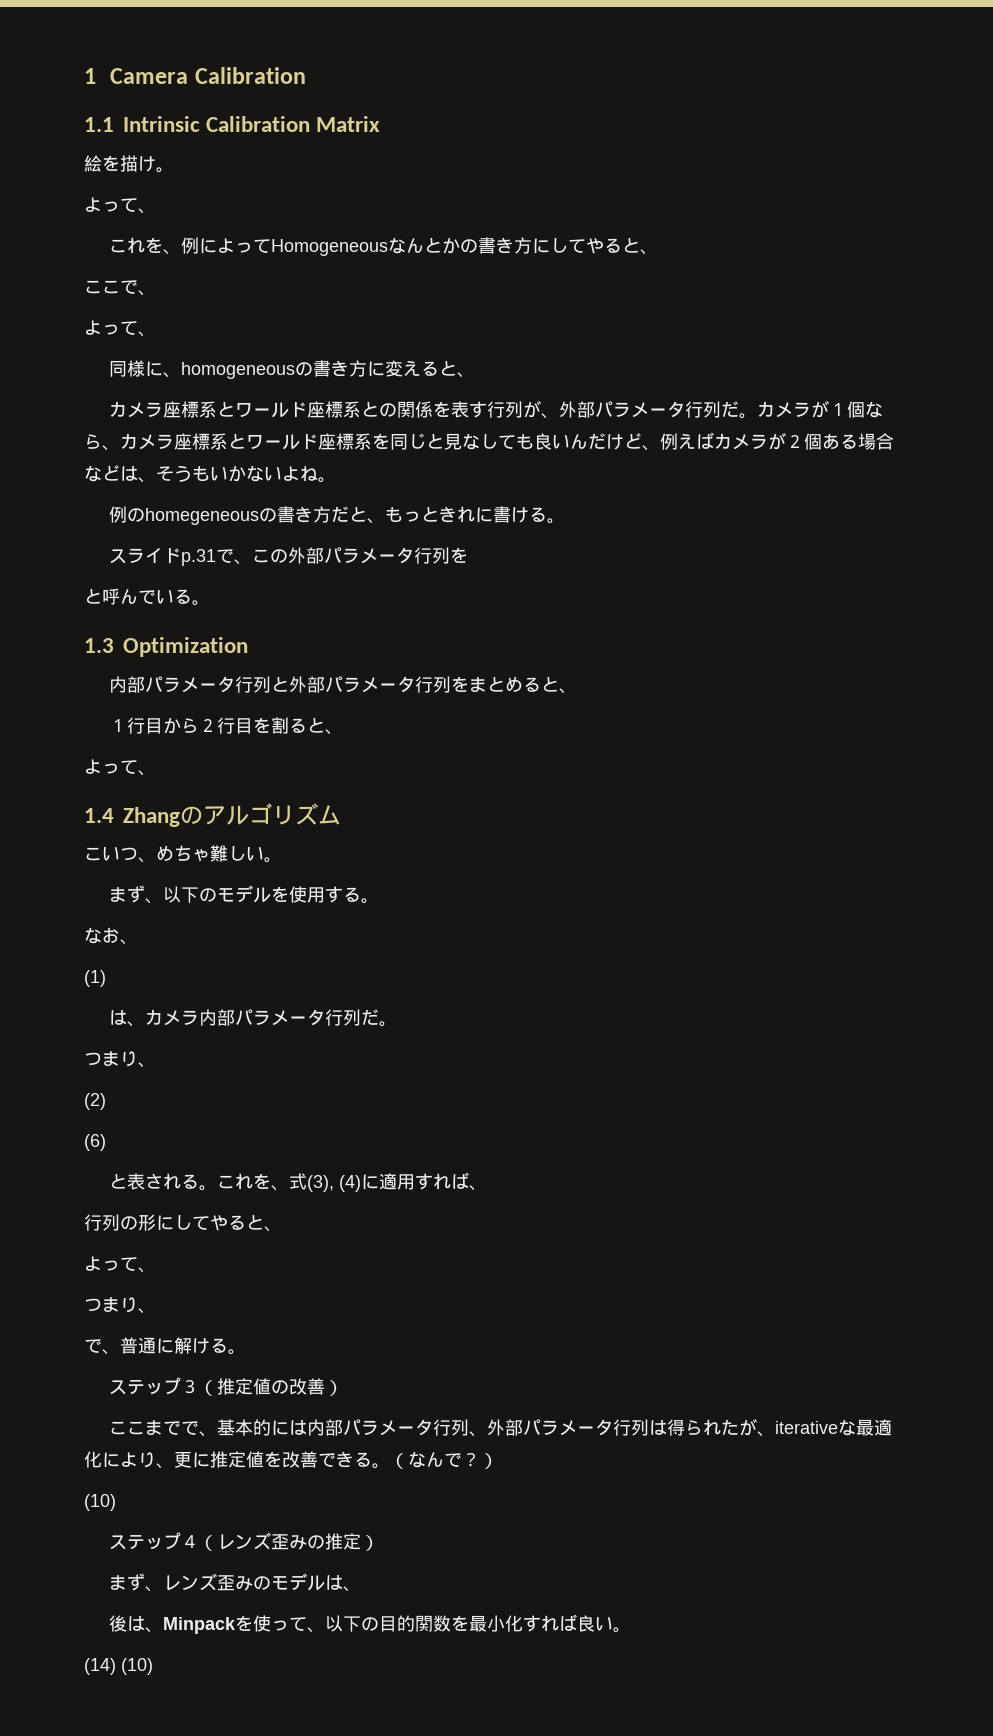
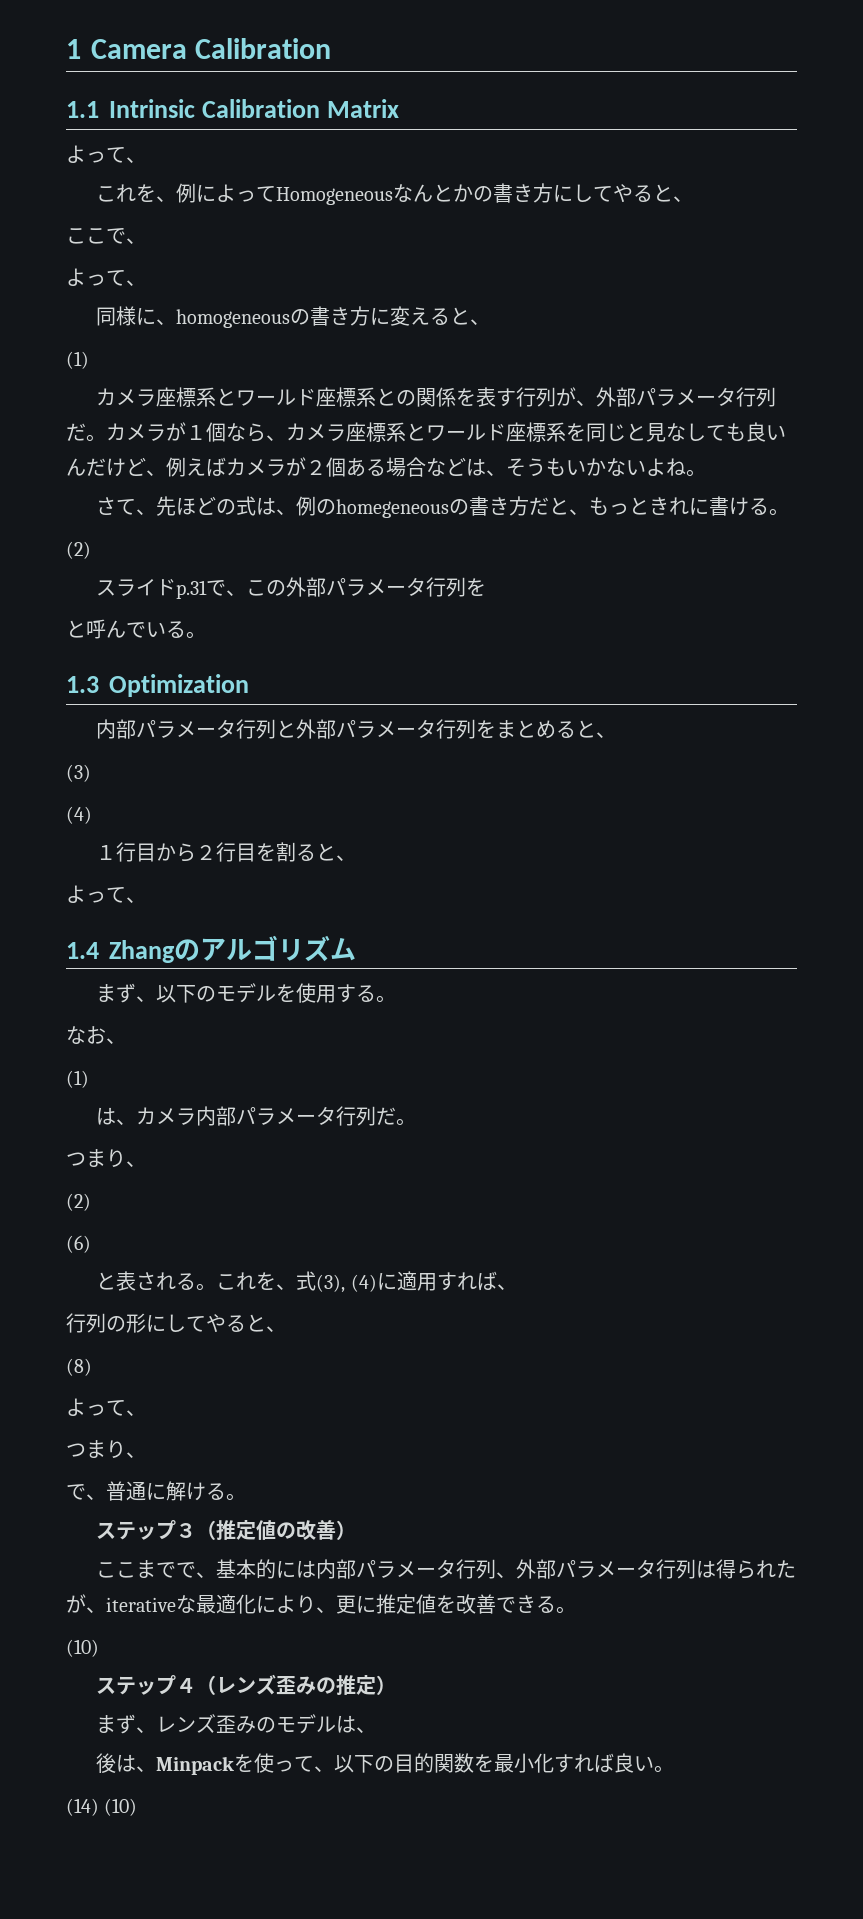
- 絵を描け。
  同様に、homogeneousの書き方に変えると、
+ (1)
- 例のhomegeneousの書き方だと、もっときれに書ける。
+ さて、先ほどの式は、例のhomegeneousの書き方だと、もっときれに書ける。
+ (2)
+ (3)
+ (4)
- こいつ、めちゃ難しい。
+ (8)
- （なんで？）

